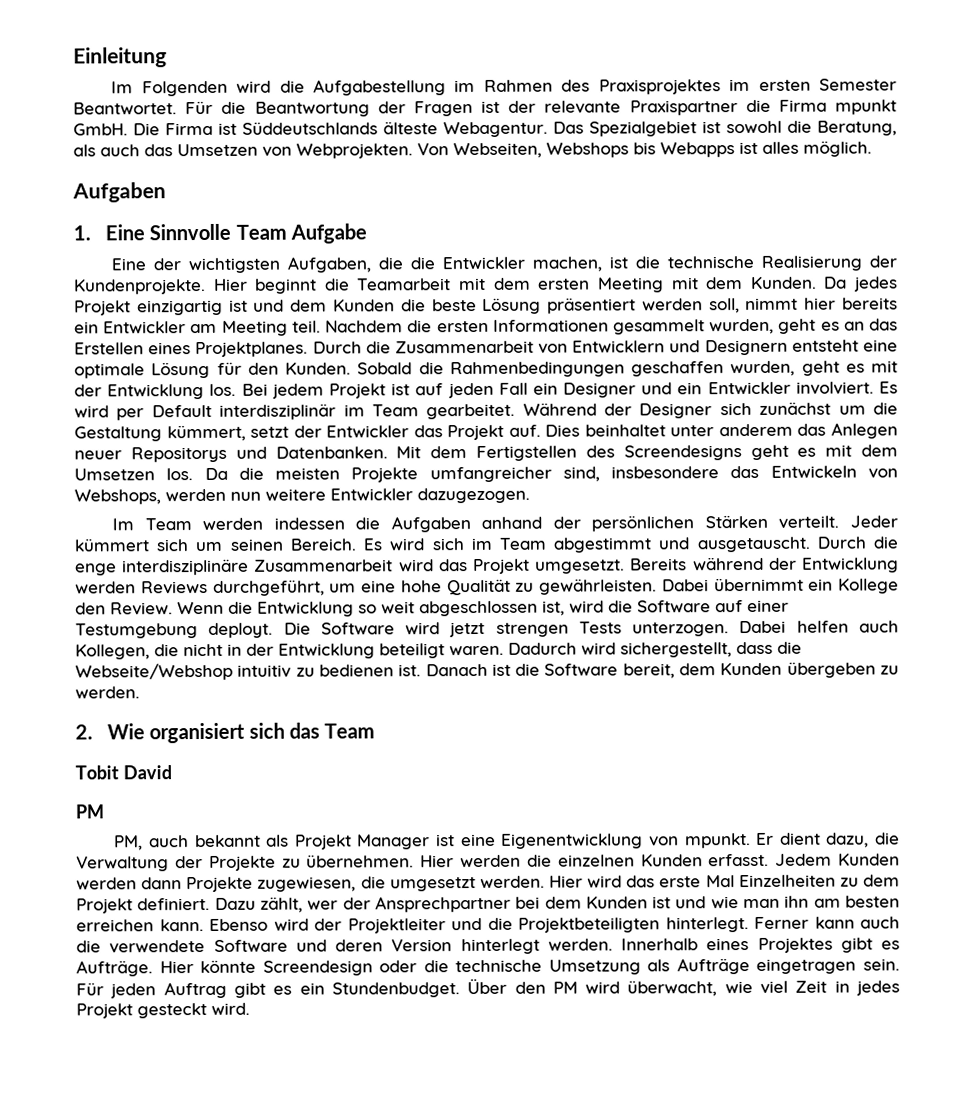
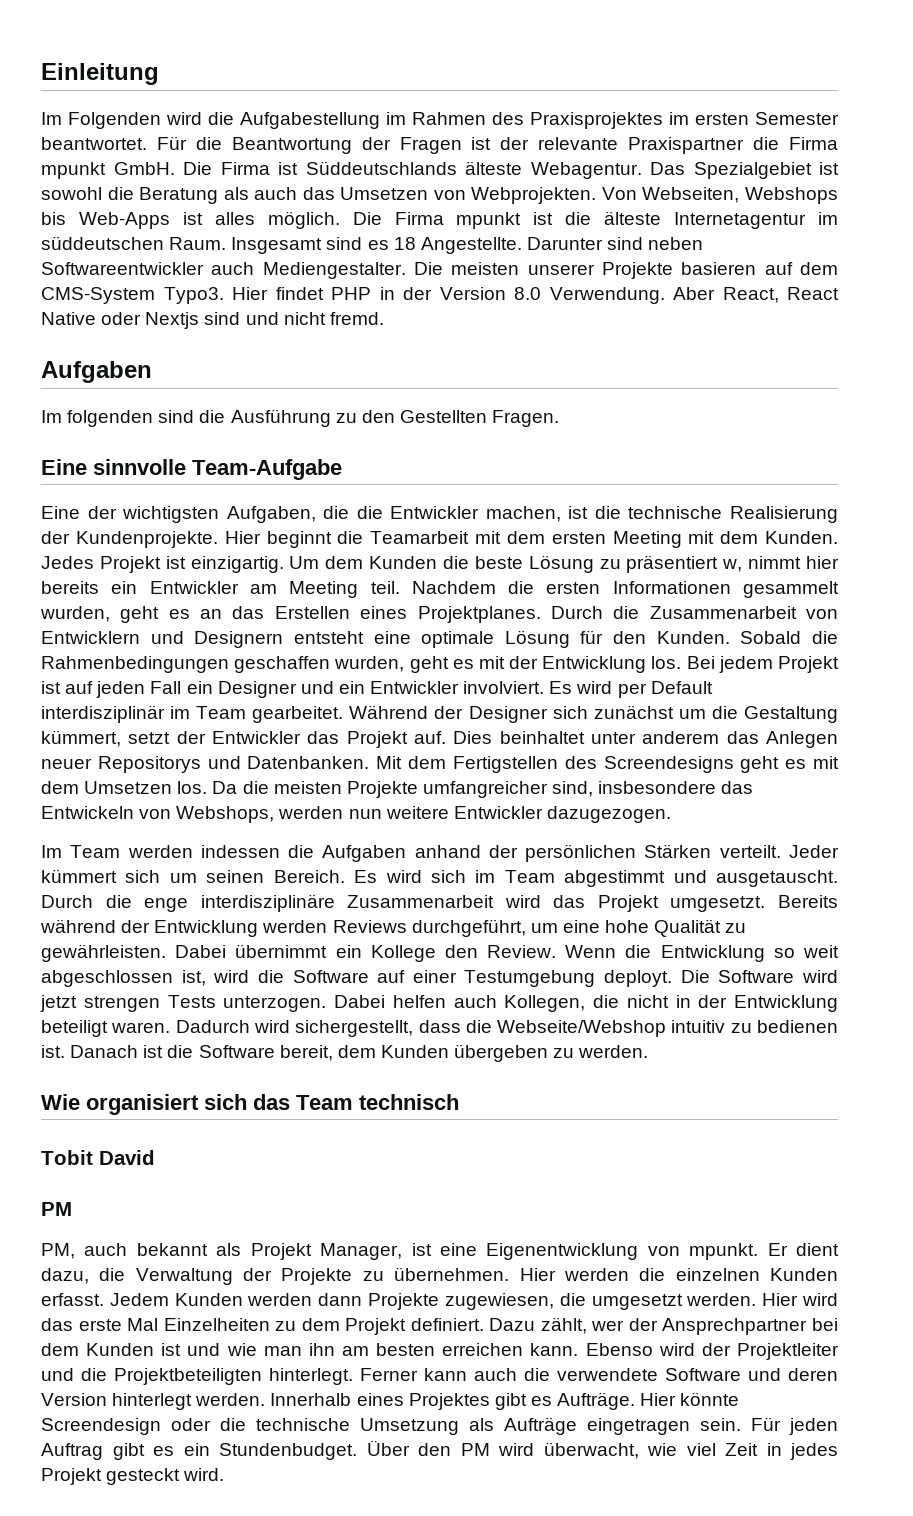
- Im Folgenden wird die Aufgabestellung im Rahmen des Praxisprojektes im ersten Semester Beantwortet.
+ Im Folgenden wird die Aufgabestellung im Rahmen des Praxisprojektes im ersten Semester beantwortet.
- Das Spezialgebiet ist sowohl die Beratung, als auch das Umsetzen von Webprojekten.
+ Das Spezialgebiet ist sowohl die Beratung als auch das Umsetzen von Webprojekten.
- Von Webseiten, Webshops bis Webapps ist alles möglich.
+ Von Webseiten, Webshops bis Web-Apps ist alles möglich. Die Firma mpunkt ist die älteste Internetagentur im süddeutschen Raum. Insgesamt sind es 18 Angestellte. Darunter sind neben Softwareentwickler auch Mediengestalter. Die meisten unserer Projekte basieren auf dem CMS-System Typo3. Hier findet PHP in der Version 8.0 Verwendung. Aber React, React Native oder Nextjs sind und nicht fremd.
  Aufgaben
- 1. Eine Sinnvolle Team Aufgabe
+ Im folgenden sind die Ausführung zu den Gestellten Fragen.
+ Eine sinnvolle Team-Aufgabe
- Da jedes Projekt einzigartig ist und dem Kunden die beste Lösung präsentiert werden soll, nimmt hier bereits ein Entwickler am Meeting teil.
+ Jedes Projekt ist einzigartig. Um dem Kunden die beste Lösung zu präsentiert w, nimmt hier bereits ein Entwickler am Meeting teil.
- 2. Wie organisiert sich das Team
+ Wie organisiert sich das Team technisch
- PM, auch bekannt als Projekt Manager ist eine Eigenentwicklung von mpunkt.
+ PM, auch bekannt als Projekt Manager, ist eine Eigenentwicklung von mpunkt.

